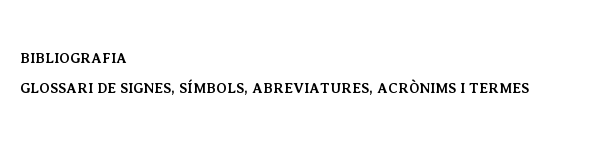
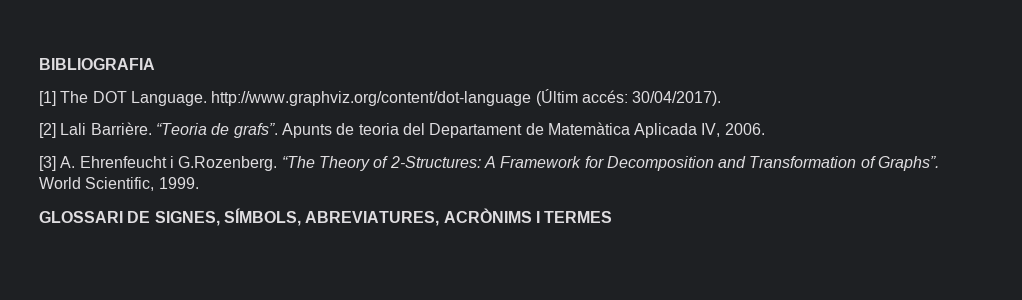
+ [1] The DOT Language. http://www.graphviz.org/content/dot-language (Últim accés: 30/04/2017).
+ [2] Lali Barrière. “Teoria de grafs”. Apunts de teoria del Departament de Matemàtica Aplicada IV, 2006.
+ [3] A. Ehrenfeucht i G.Rozenberg. “The Theory of 2-Structures: A Framework for Decomposition and Transformation of Graphs”. World Scientific, 1999.

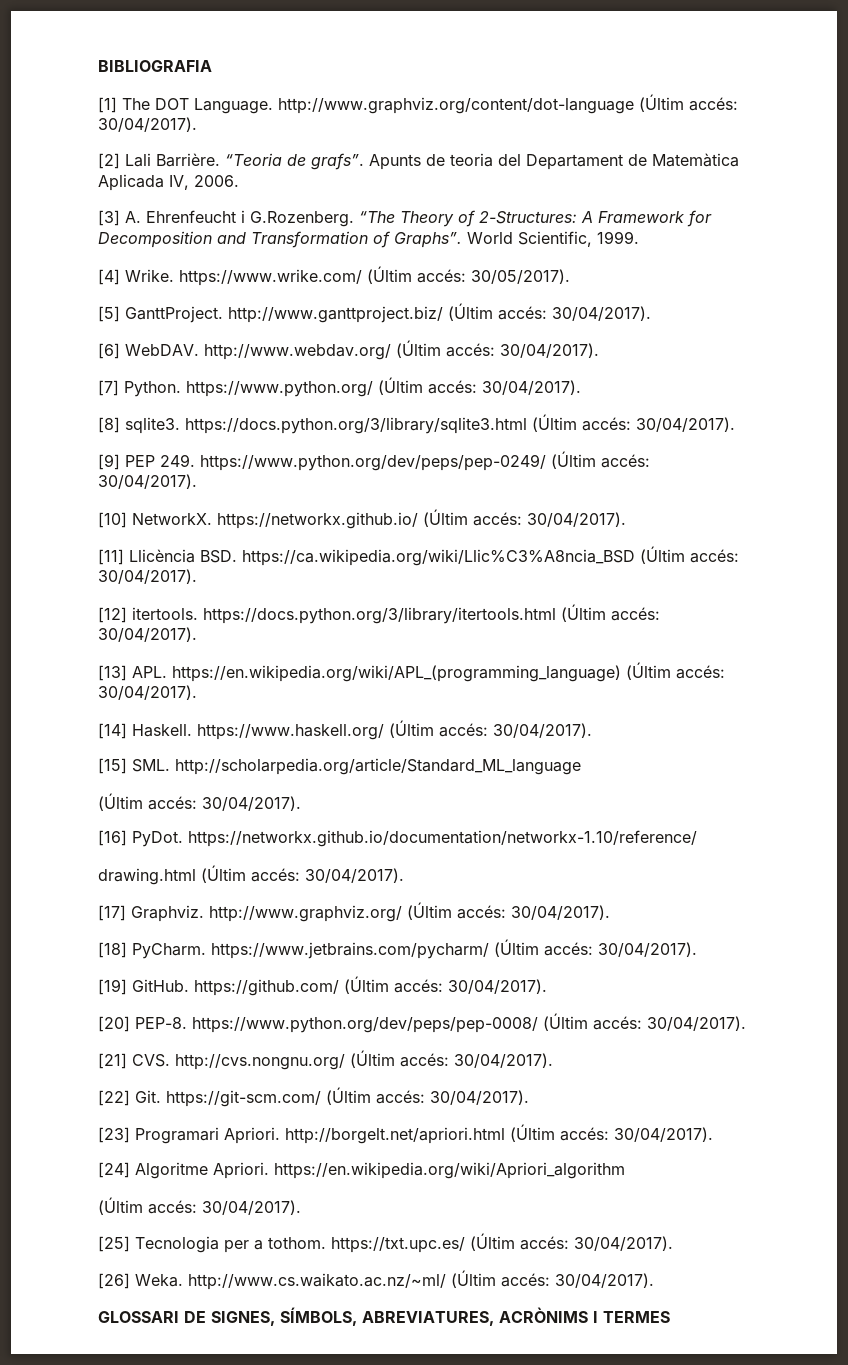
+ [4] Wrike. https://www.wrike.com/ (Últim accés: 30/05/2017).
+ [5] GanttProject. http://www.ganttproject.biz/ (Últim accés: 30/04/2017).
+ [6] WebDAV. http://www.webdav.org/ (Últim accés: 30/04/2017).
+ [7] Python. https://www.python.org/ (Últim accés: 30/04/2017).
+ [8] sqlite3. https://docs.python.org/3/library/sqlite3.html (Últim accés: 30/04/2017).
+ [9] PEP 249. https://www.python.org/dev/peps/pep-0249/ (Últim accés: 30/04/2017).
+ [10] NetworkX. https://networkx.github.io/ (Últim accés: 30/04/2017).
+ [11] Llicència BSD. https://ca.wikipedia.org/wiki/Llic%C3%A8ncia_BSD (Últim accés: 30/04/2017).
+ [12] itertools. https://docs.python.org/3/library/itertools.html (Últim accés: 30/04/2017).
+ [13] APL. https://en.wikipedia.org/wiki/APL_(programming_language) (Últim accés: 30/04/2017).
+ [14] Haskell. https://www.haskell.org/ (Últim accés: 30/04/2017).
+ [15] SML. http://scholarpedia.org/article/Standard_ML_language
+ (Últim accés: 30/04/2017).
+ [16] PyDot. https://networkx.github.io/documentation/networkx-1.10/reference/
+ drawing.html (Últim accés: 30/04/2017).
+ [17] Graphviz. http://www.graphviz.org/ (Últim accés: 30/04/2017).
+ [18] PyCharm. https://www.jetbrains.com/pycharm/ (Últim accés: 30/04/2017).
+ [19] GitHub. https://github.com/ (Últim accés: 30/04/2017).
+ [20] PEP-8. https://www.python.org/dev/peps/pep-0008/ (Últim accés: 30/04/2017).
+ [21] CVS. http://cvs.nongnu.org/ (Últim accés: 30/04/2017).
+ [22] Git. https://git-scm.com/ (Últim accés: 30/04/2017).
+ [23] Programari Apriori. http://borgelt.net/apriori.html (Últim accés: 30/04/2017).
+ [24] Algoritme Apriori. https://en.wikipedia.org/wiki/Apriori_algorithm
+ (Últim accés: 30/04/2017).
+ [25] Tecnologia per a tothom. https://txt.upc.es/ (Últim accés: 30/04/2017).
+ [26] Weka. http://www.cs.waikato.ac.nz/~ml/ (Últim accés: 30/04/2017).

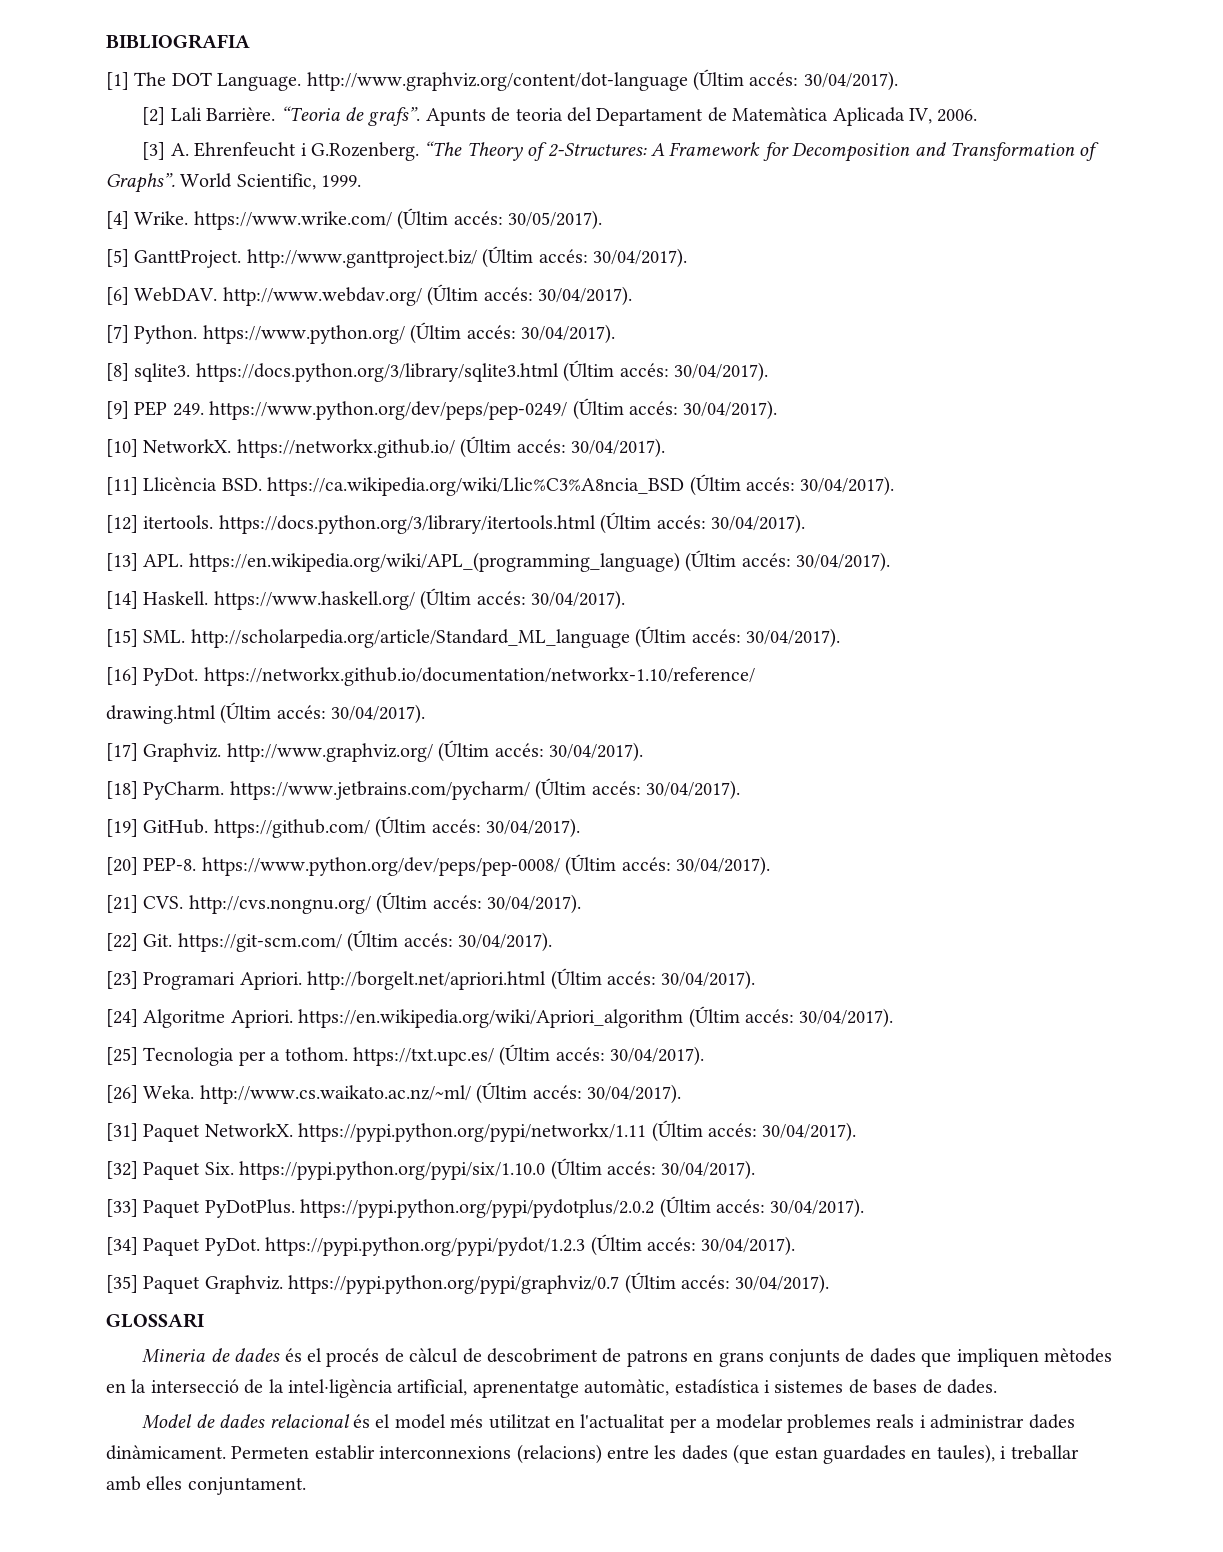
- [15] SML. http://scholarpedia.org/article/Standard_ML_language
- (Últim accés: 30/04/2017).
+ [15] SML. http://scholarpedia.org/article/Standard_ML_language (Últim accés: 30/04/2017).
- [24] Algoritme Apriori. https://en.wikipedia.org/wiki/Apriori_algorithm
- (Últim accés: 30/04/2017).
+ [24] Algoritme Apriori. https://en.wikipedia.org/wiki/Apriori_algorithm (Últim accés: 30/04/2017).
- GLOSSARI DE SIGNES, SÍMBOLS, ABREVIATURES, ACRÒNIMS I TERMES
+ [31] Paquet NetworkX. https://pypi.python.org/pypi/networkx/1.11 (Últim accés: 30/04/2017).
+ [32] Paquet Six. https://pypi.python.org/pypi/six/1.10.0 (Últim accés: 30/04/2017).
+ [33] Paquet PyDotPlus. https://pypi.python.org/pypi/pydotplus/2.0.2 (Últim accés: 30/04/2017).
+ [34] Paquet PyDot. https://pypi.python.org/pypi/pydot/1.2.3 (Últim accés: 30/04/2017).
+ [35] Paquet Graphviz. https://pypi.python.org/pypi/graphviz/0.7 (Últim accés: 30/04/2017).
+ GLOSSARI
+ Mineria de dades és el procés de càlcul de descobriment de patrons en grans conjunts de dades que impliquen mètodes en la intersecció de la intel·ligència artificial, aprenentatge automàtic, estadística i sistemes de bases de dades.
+ Model de dades relacional és el model més utilitzat en l'actualitat per a modelar problemes reals i administrar dades dinàmicament. Permeten establir interconnexions (relacions) entre les dades (que estan guardades en taules), i treballar amb elles conjuntament.

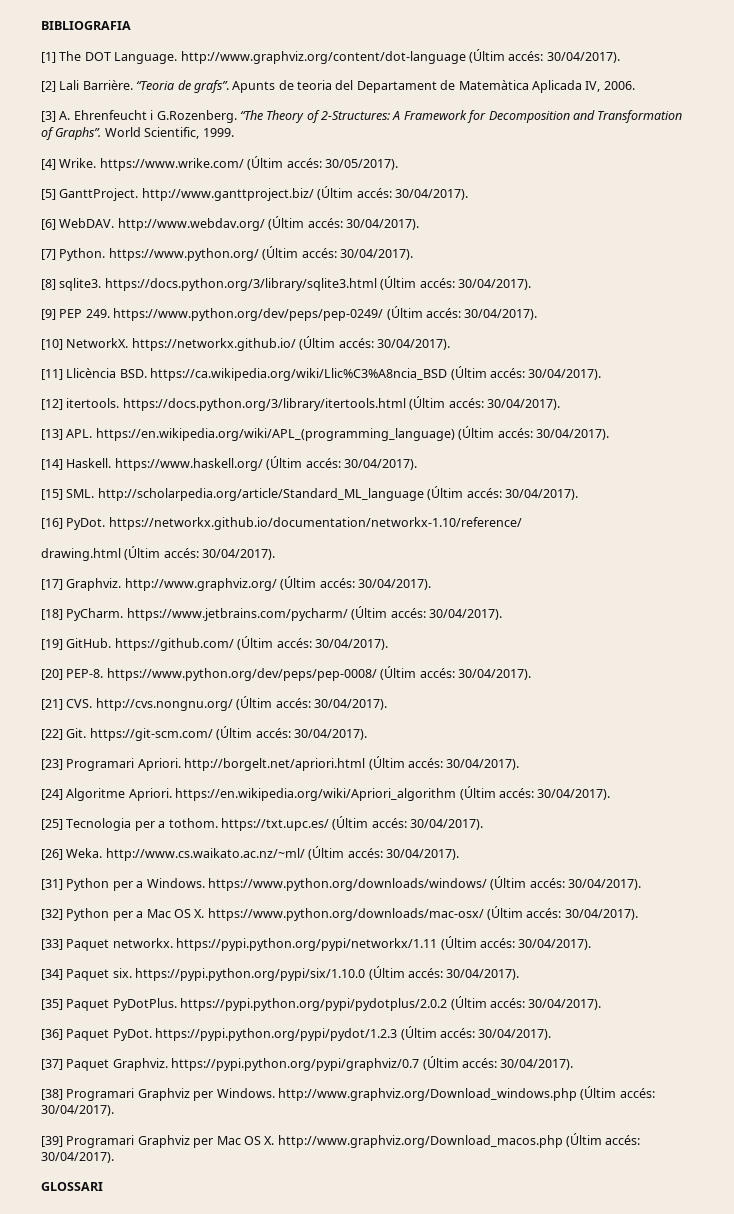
- [31] Paquet NetworkX. https://pypi.python.org/pypi/networkx/1.11 (Últim accés: 30/04/2017).
+ [31] Python per a Windows. https://www.python.org/downloads/windows/ (Últim accés: 30/04/2017).
+ [32] Python per a Mac OS X. https://www.python.org/downloads/mac-osx/ (Últim accés: 30/04/2017).
+ [33] Paquet networkx. https://pypi.python.org/pypi/networkx/1.11 (Últim accés: 30/04/2017).
- [32] Paquet Six. https://pypi.python.org/pypi/six/1.10.0 (Últim accés: 30/04/2017).
+ [34] Paquet six. https://pypi.python.org/pypi/six/1.10.0 (Últim accés: 30/04/2017).
- [33] Paquet PyDotPlus. https://pypi.python.org/pypi/pydotplus/2.0.2 (Últim accés: 30/04/2017).
+ [35] Paquet PyDotPlus. https://pypi.python.org/pypi/pydotplus/2.0.2 (Últim accés: 30/04/2017).
- [34] Paquet PyDot. https://pypi.python.org/pypi/pydot/1.2.3 (Últim accés: 30/04/2017).
+ [36] Paquet PyDot. https://pypi.python.org/pypi/pydot/1.2.3 (Últim accés: 30/04/2017).
- [35] Paquet Graphviz. https://pypi.python.org/pypi/graphviz/0.7 (Últim accés: 30/04/2017).
+ [37] Paquet Graphviz. https://pypi.python.org/pypi/graphviz/0.7 (Últim accés: 30/04/2017).
+ [38] Programari Graphviz per Windows. http://www.graphviz.org/Download_windows.php (Últim accés: 30/04/2017).
+ [39] Programari Graphviz per Mac OS X. http://www.graphviz.org/Download_macos.php (Últim accés: 30/04/2017).
  GLOSSARI
- Mineria de dades és el procés de càlcul de descobriment de patrons en grans conjunts de dades que impliquen mètodes en la intersecció de la intel·ligència artificial, aprenentatge automàtic, estadística i sistemes de bases de dades.
- Model de dades relacional és el model més utilitzat en l'actualitat per a modelar problemes reals i administrar dades dinàmicament. Permeten establir interconnexions (relacions) entre les dades (que estan guardades en taules), i treballar amb elles conjuntament.

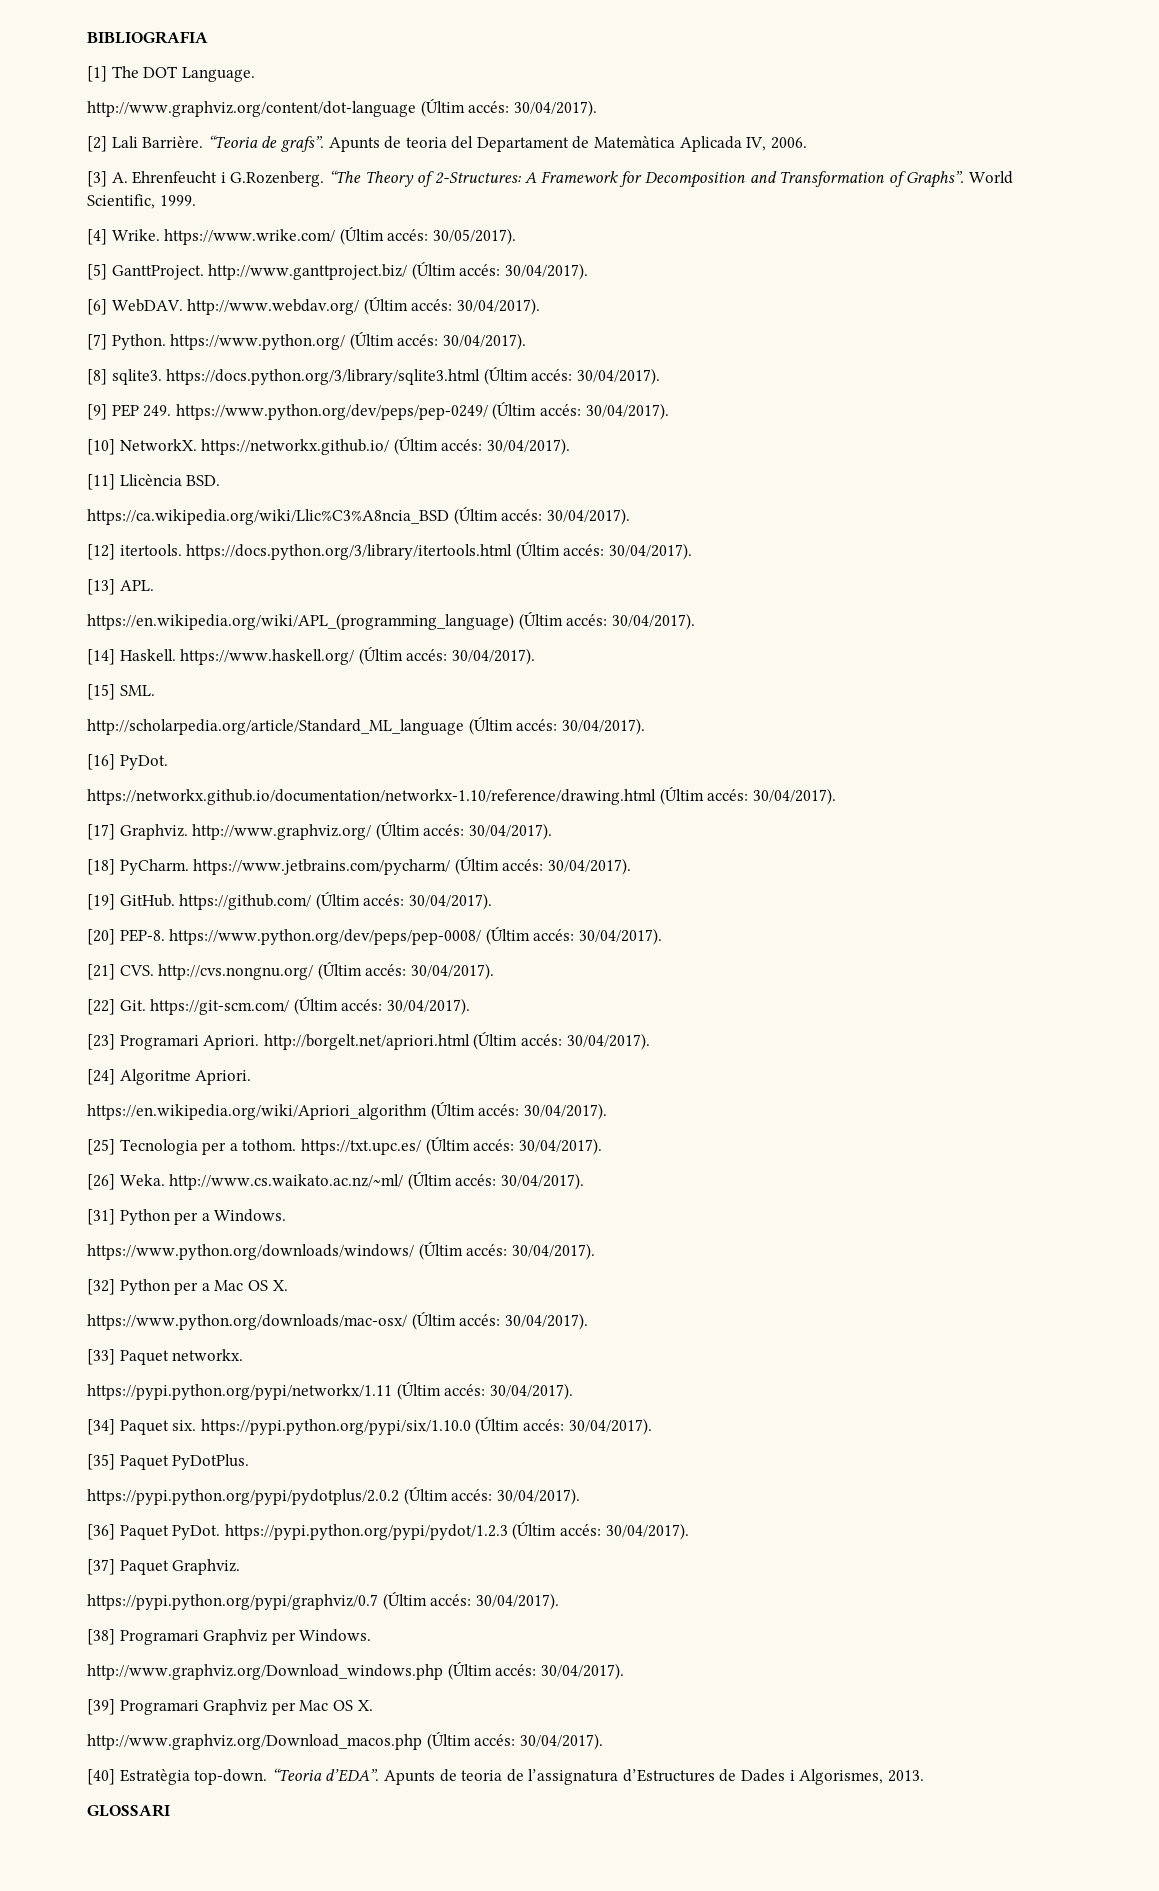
- [1] The DOT Language. http://www.graphviz.org/content/dot-language (Últim accés: 30/04/2017).
+ [1] The DOT Language.
+ http://www.graphviz.org/content/dot-language (Últim accés: 30/04/2017).
- [11] Llicència BSD. https://ca.wikipedia.org/wiki/Llic%C3%A8ncia_BSD (Últim accés: 30/04/2017).
+ [11] Llicència BSD.
+ https://ca.wikipedia.org/wiki/Llic%C3%A8ncia_BSD (Últim accés: 30/04/2017).
- [13] APL. https://en.wikipedia.org/wiki/APL_(programming_language) (Últim accés: 30/04/2017).
+ [13] APL.
+ https://en.wikipedia.org/wiki/APL_(programming_language) (Últim accés: 30/04/2017).
- [15] SML. http://scholarpedia.org/article/Standard_ML_language (Últim accés: 30/04/2017).
+ [15] SML.
+ http://scholarpedia.org/article/Standard_ML_language (Últim accés: 30/04/2017).
- [16] PyDot. https://networkx.github.io/documentation/networkx-1.10/reference/
- drawing.html (Últim accés: 30/04/2017).
+ [16] PyDot.
+ https://networkx.github.io/documentation/networkx-1.10/reference/drawing.html (Últim accés: 30/04/2017).
- [24] Algoritme Apriori. https://en.wikipedia.org/wiki/Apriori_algorithm (Últim accés: 30/04/2017).
+ [24] Algoritme Apriori.
+ https://en.wikipedia.org/wiki/Apriori_algorithm (Últim accés: 30/04/2017).
- [31] Python per a Windows. https://www.python.org/downloads/windows/ (Últim accés: 30/04/2017).
+ [31] Python per a Windows.
+ https://www.python.org/downloads/windows/ (Últim accés: 30/04/2017).
- [32] Python per a Mac OS X. https://www.python.org/downloads/mac-osx/ (Últim accés: 30/04/2017).
+ [32] Python per a Mac OS X.
+ https://www.python.org/downloads/mac-osx/ (Últim accés: 30/04/2017).
- [33] Paquet networkx. https://pypi.python.org/pypi/networkx/1.11 (Últim accés: 30/04/2017).
+ [33] Paquet networkx.
+ https://pypi.python.org/pypi/networkx/1.11 (Últim accés: 30/04/2017).
- [35] Paquet PyDotPlus. https://pypi.python.org/pypi/pydotplus/2.0.2 (Últim accés: 30/04/2017).
+ [35] Paquet PyDotPlus.
+ https://pypi.python.org/pypi/pydotplus/2.0.2 (Últim accés: 30/04/2017).
- [37] Paquet Graphviz. https://pypi.python.org/pypi/graphviz/0.7 (Últim accés: 30/04/2017).
+ [37] Paquet Graphviz.
+ https://pypi.python.org/pypi/graphviz/0.7 (Últim accés: 30/04/2017).
- [38] Programari Graphviz per Windows. http://www.graphviz.org/Download_windows.php (Últim accés: 30/04/2017).
+ [38] Programari Graphviz per Windows.
+ http://www.graphviz.org/Download_windows.php (Últim accés: 30/04/2017).
- [39] Programari Graphviz per Mac OS X. http://www.graphviz.org/Download_macos.php (Últim accés: 30/04/2017).
+ [39] Programari Graphviz per Mac OS X.
+ http://www.graphviz.org/Download_macos.php (Últim accés: 30/04/2017).
+ [40] Estratègia top-down. “Teoria d’EDA”. Apunts de teoria de l’assignatura d’Estructures de Dades i Algorismes, 2013.

